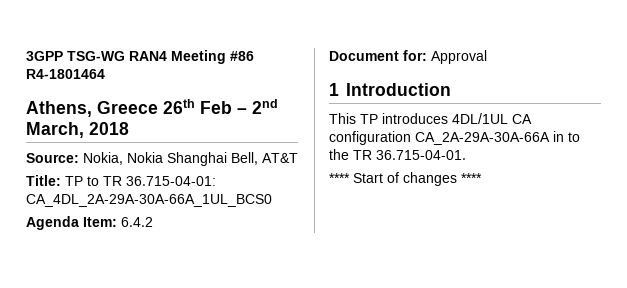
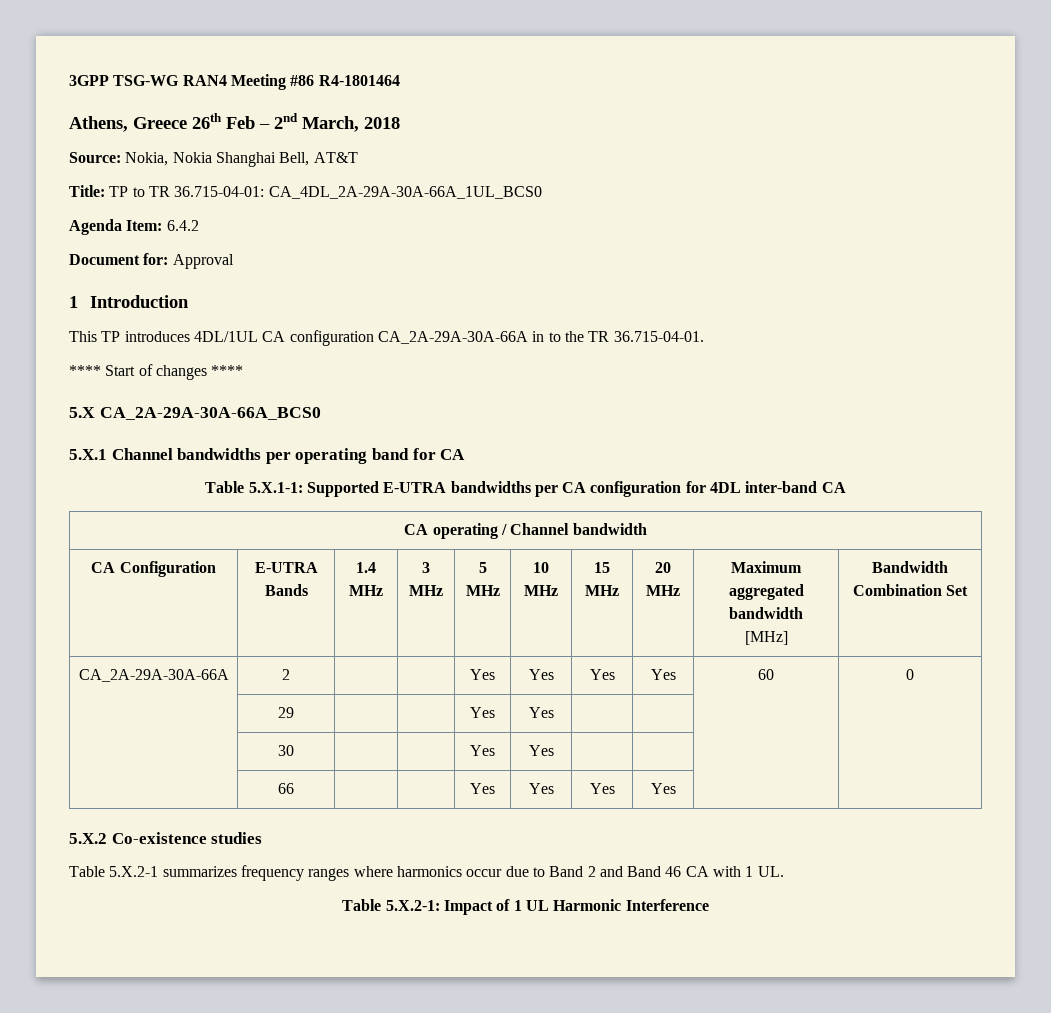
+ 5.X CA_2A-29A-30A-66A_BCS0
+ 5.X.1 Channel bandwidths per operating band for CA
+ Table 5.X.1-1: Supported E-UTRA bandwidths per CA configuration for 4DL inter-band CA
+ CA operating / Channel bandwidth
+ CA Configuration | E-UTRA Bands | 1.4 MHz | 3 MHz | 5 MHz | 10 MHz | 15 MHz | 20 MHz | Maximum aggregated bandwidth
+ [MHz] | Bandwidth Combination Set
+ CA_2A-29A-30A-66A | 2 | | | Yes | Yes | Yes | Yes | 60 | 0
+ | 29 | | | Yes | Yes | | | |
+ | 30 | | | Yes | Yes | | | |
+ | 66 | | | Yes | Yes | Yes | Yes | |
+ 5.X.2 Co-existence studies
+ Table 5.X.2-1 summarizes frequency ranges where harmonics occur due to Band 2 and Band 46 CA with 1 UL.
+ Table 5.X.2-1: Impact of 1 UL Harmonic Interference

